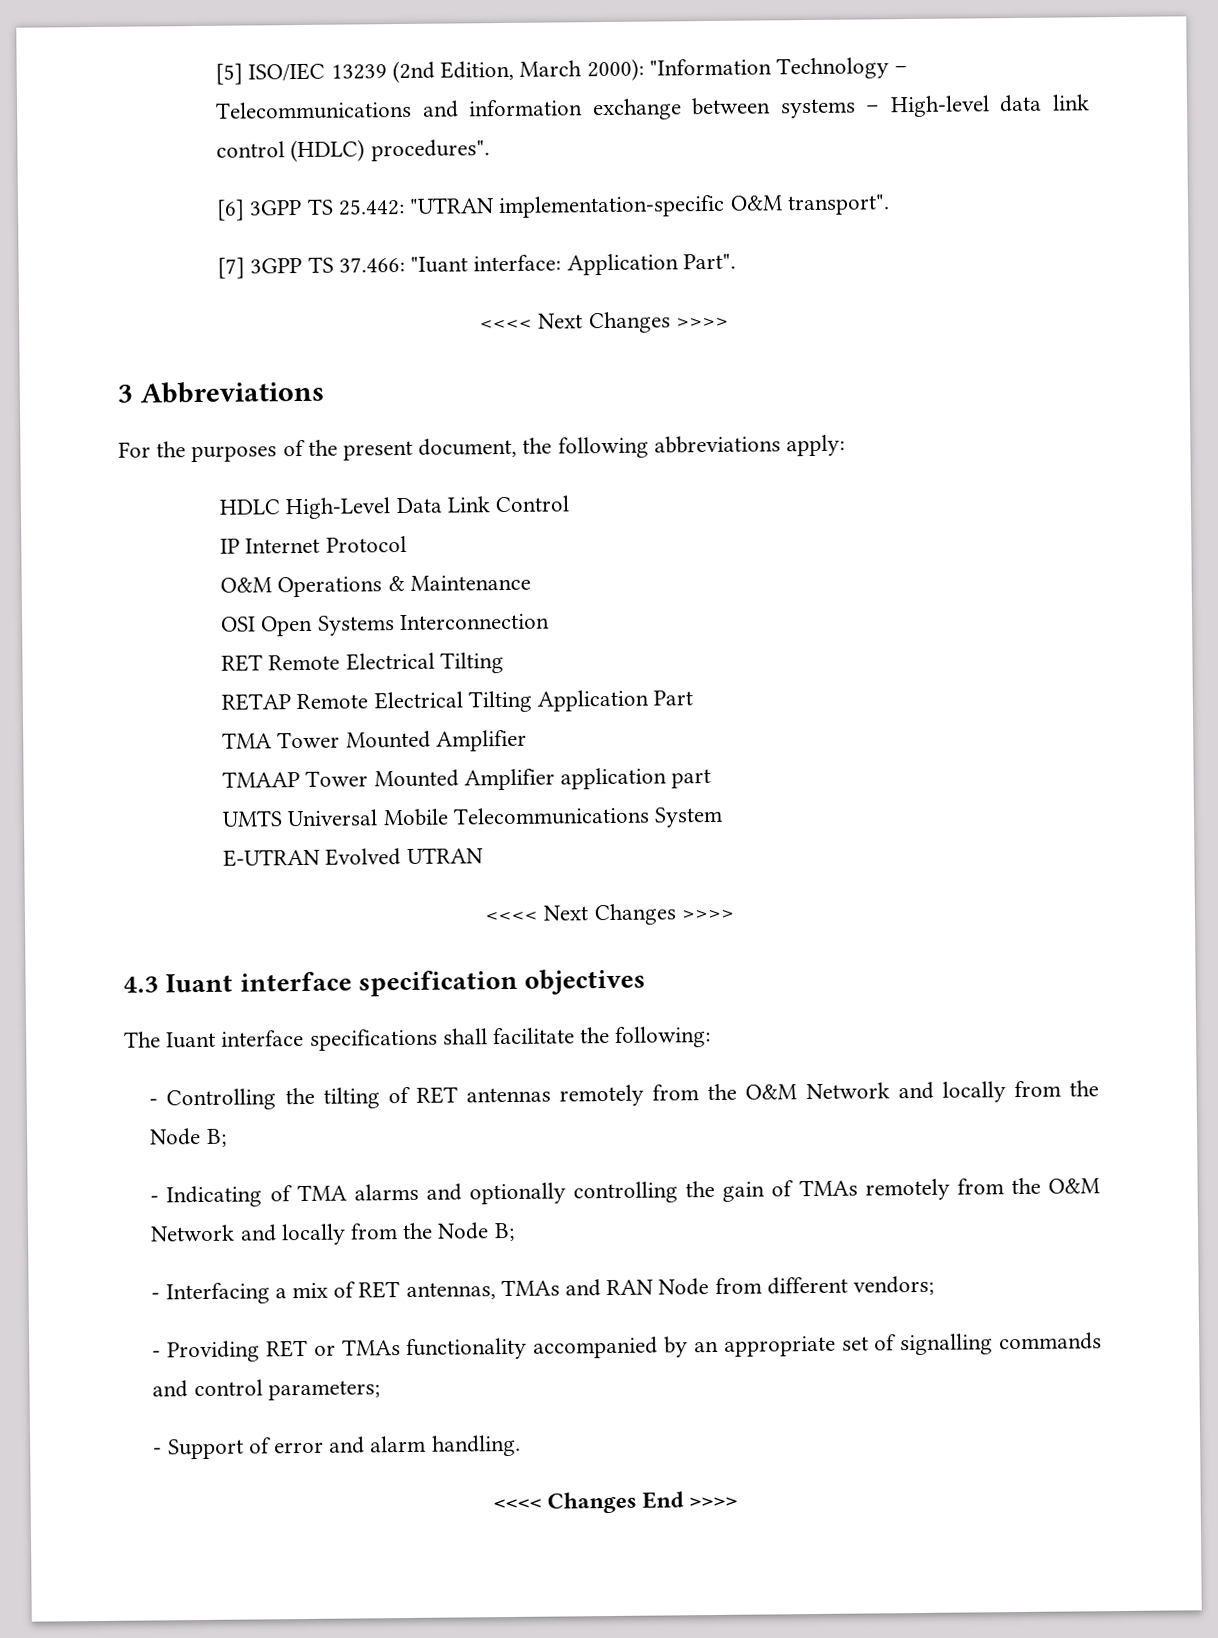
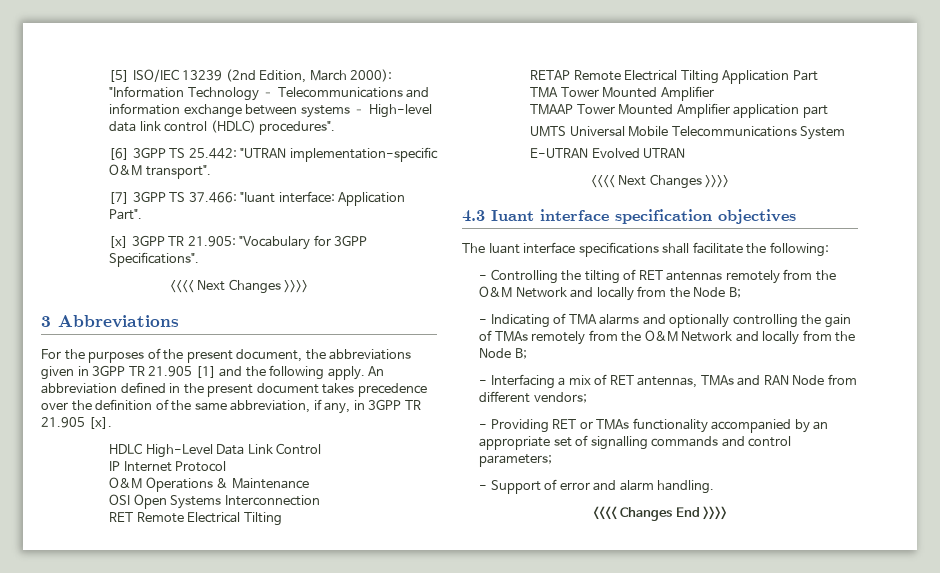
+ [x] 3GPP TR 21.905: "Vocabulary for 3GPP Specifications".
- For the purposes of the present document, the following abbreviations apply:
+ For the purposes of the present document, the abbreviations given in 3GPP TR 21.905 [1] and the following apply. An abbreviation defined in the present document takes precedence over the definition of the same abbreviation, if any, in 3GPP TR 21.905 [x].

